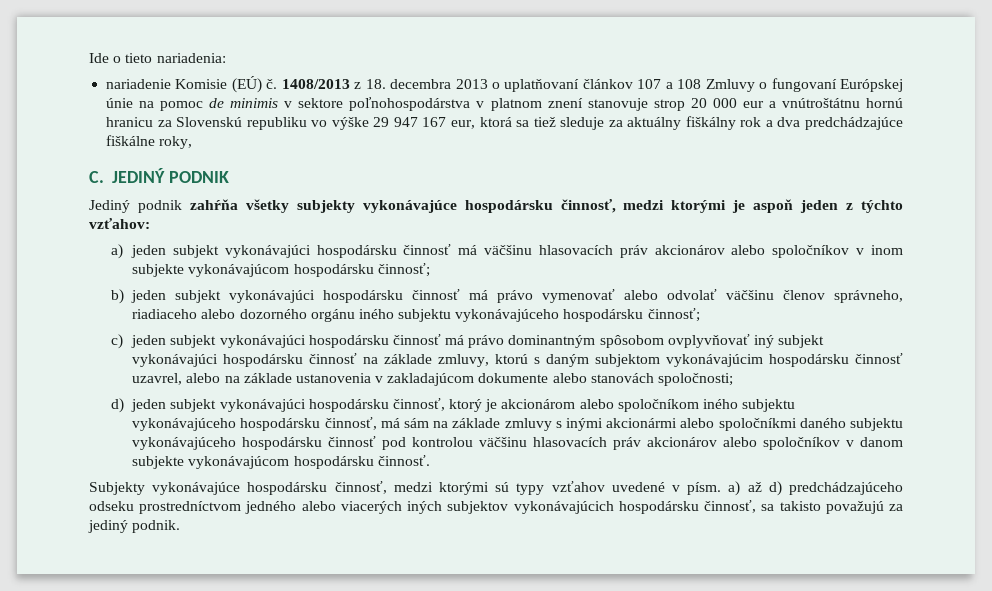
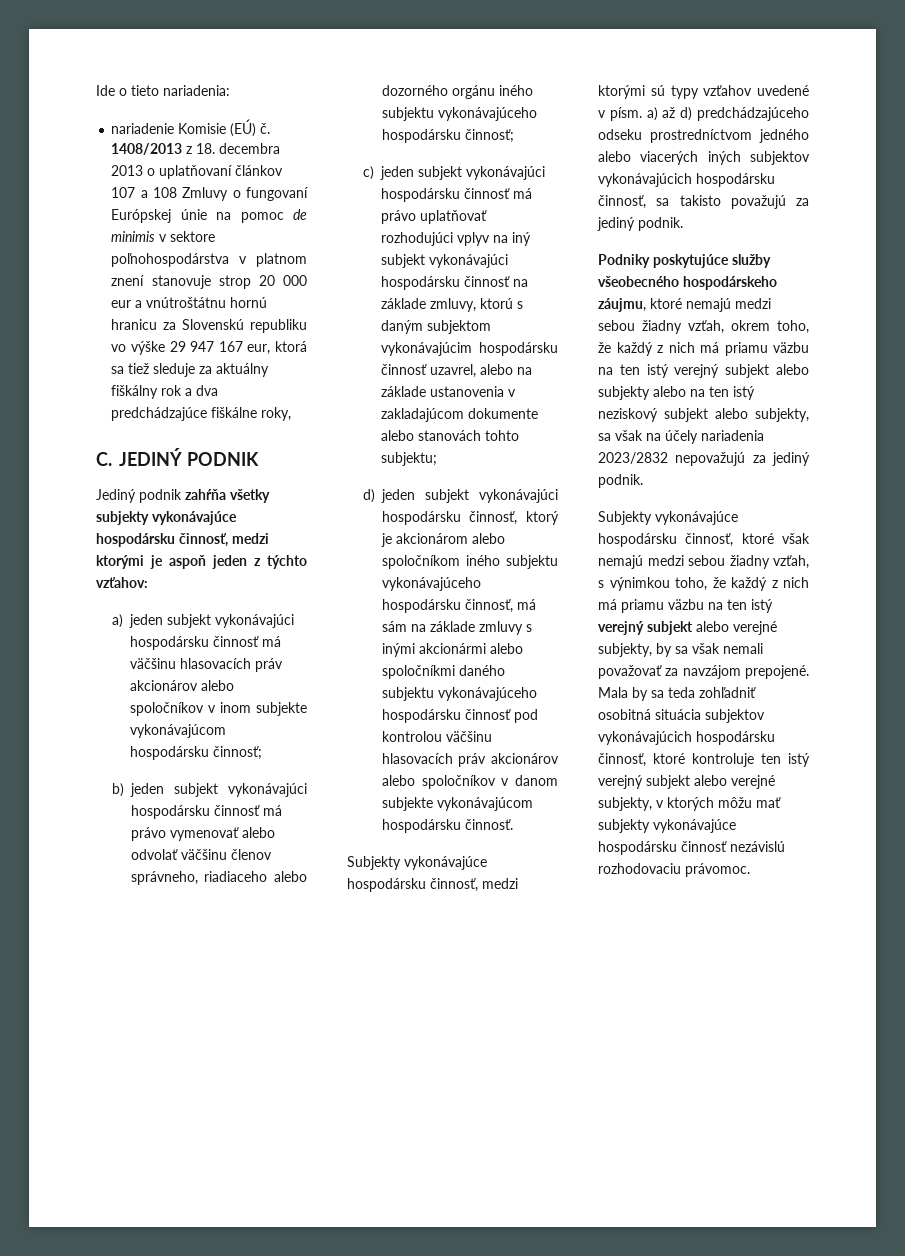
- c) jeden subjekt vykonávajúci hospodársku činnosť má právo dominantným spôsobom ovplyvňovať iný subjekt vykonávajúci hospodársku činnosť na základe zmluvy, ktorú s daným subjektom vykonávajúcim hospodársku činnosť uzavrel, alebo na základe ustanovenia v zakladajúcom dokumente alebo stanovách spoločnosti;
+ c) jeden subjekt vykonávajúci hospodársku činnosť má právo uplatňovať rozhodujúci vplyv na iný subjekt vykonávajúci hospodársku činnosť na základe zmluvy, ktorú s daným subjektom vykonávajúcim hospodársku činnosť uzavrel, alebo na základe ustanovenia v zakladajúcom dokumente alebo stanovách tohto subjektu;
+ Podniky poskytujúce služby všeobecného hospodárskeho záujmu, ktoré nemajú medzi sebou žiadny vzťah, okrem toho, že každý z nich má priamu väzbu na ten istý verejný subjekt alebo subjekty alebo na ten istý neziskový subjekt alebo subjekty, sa však na účely nariadenia 2023/2832 nepovažujú za jediný podnik.
+ Subjekty vykonávajúce hospodársku činnosť, ktoré však nemajú medzi sebou žiadny vzťah, s výnimkou toho, že každý z nich má priamu väzbu na ten istý verejný subjekt alebo verejné subjekty, by sa však nemali považovať za navzájom prepojené. Mala by sa teda zohľadniť osobitná situácia subjektov vykonávajúcich hospodársku činnosť, ktoré kontroluje ten istý verejný subjekt alebo verejné subjekty, v ktorých môžu mať subjekty vykonávajúce hospodársku činnosť nezávislú rozhodovaciu právomoc.

